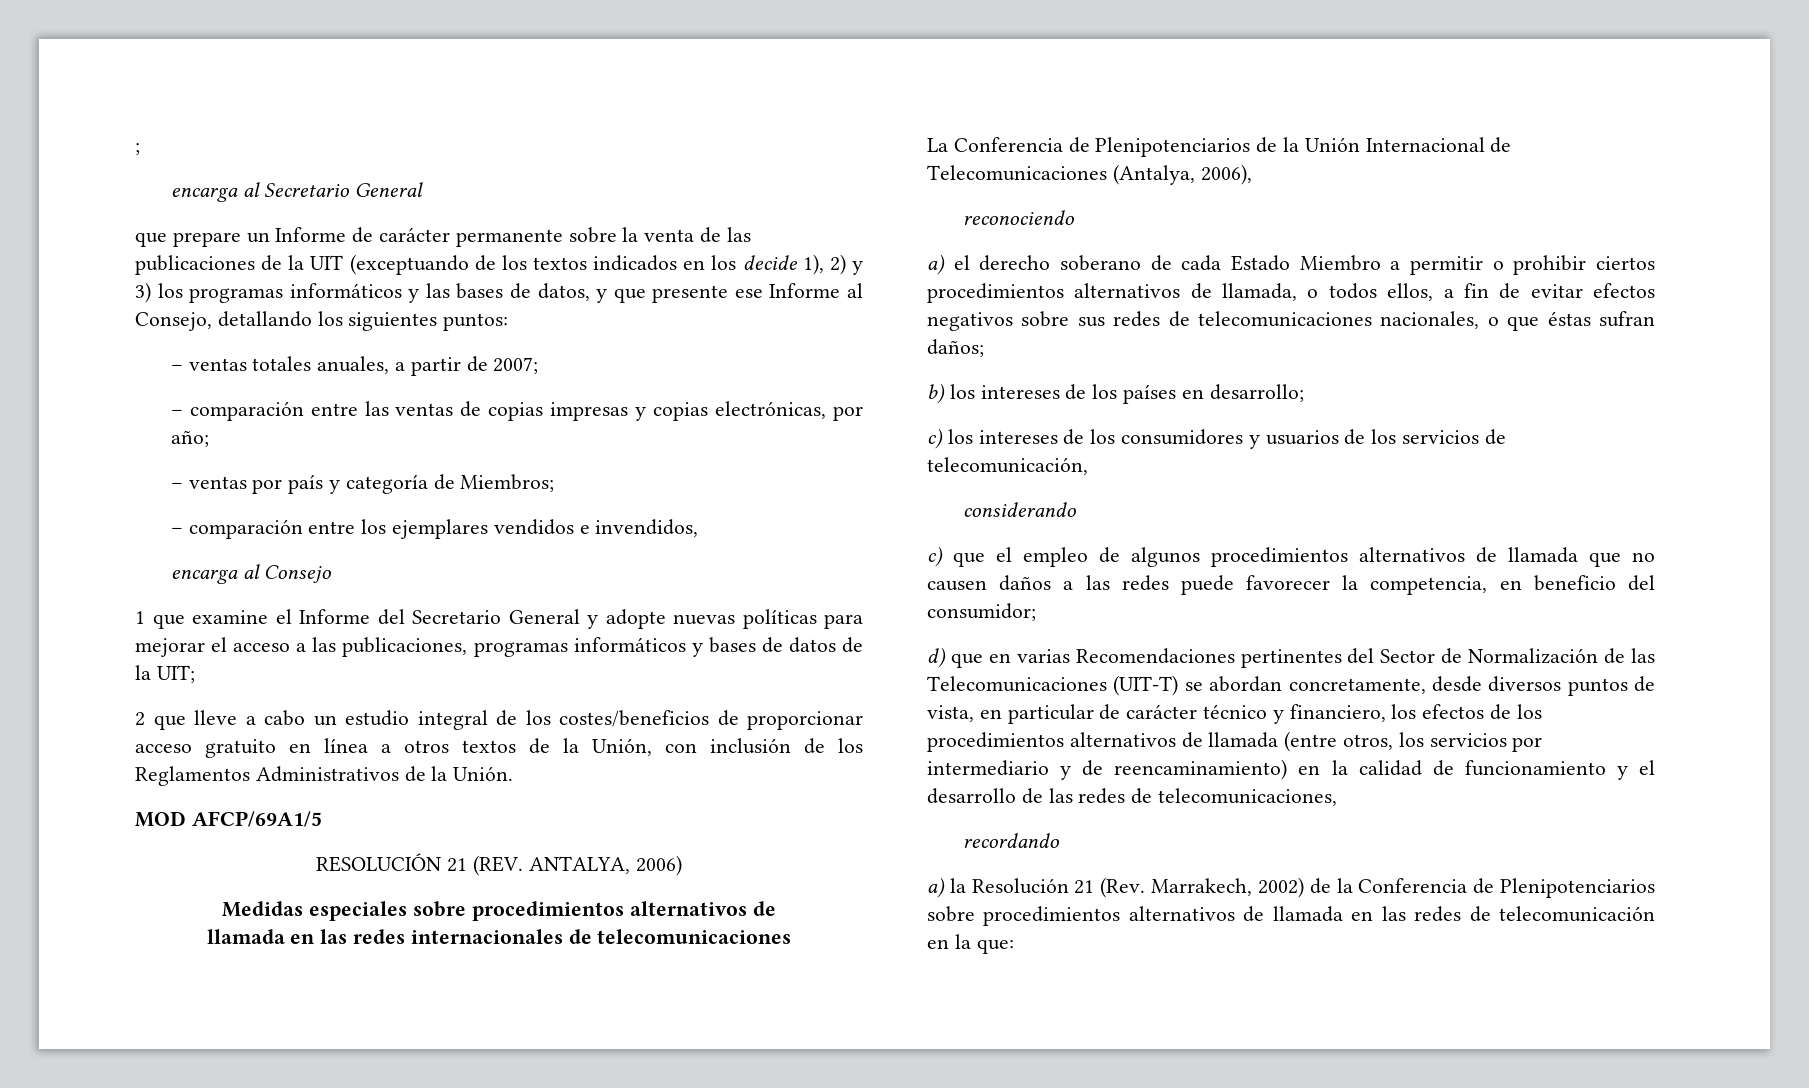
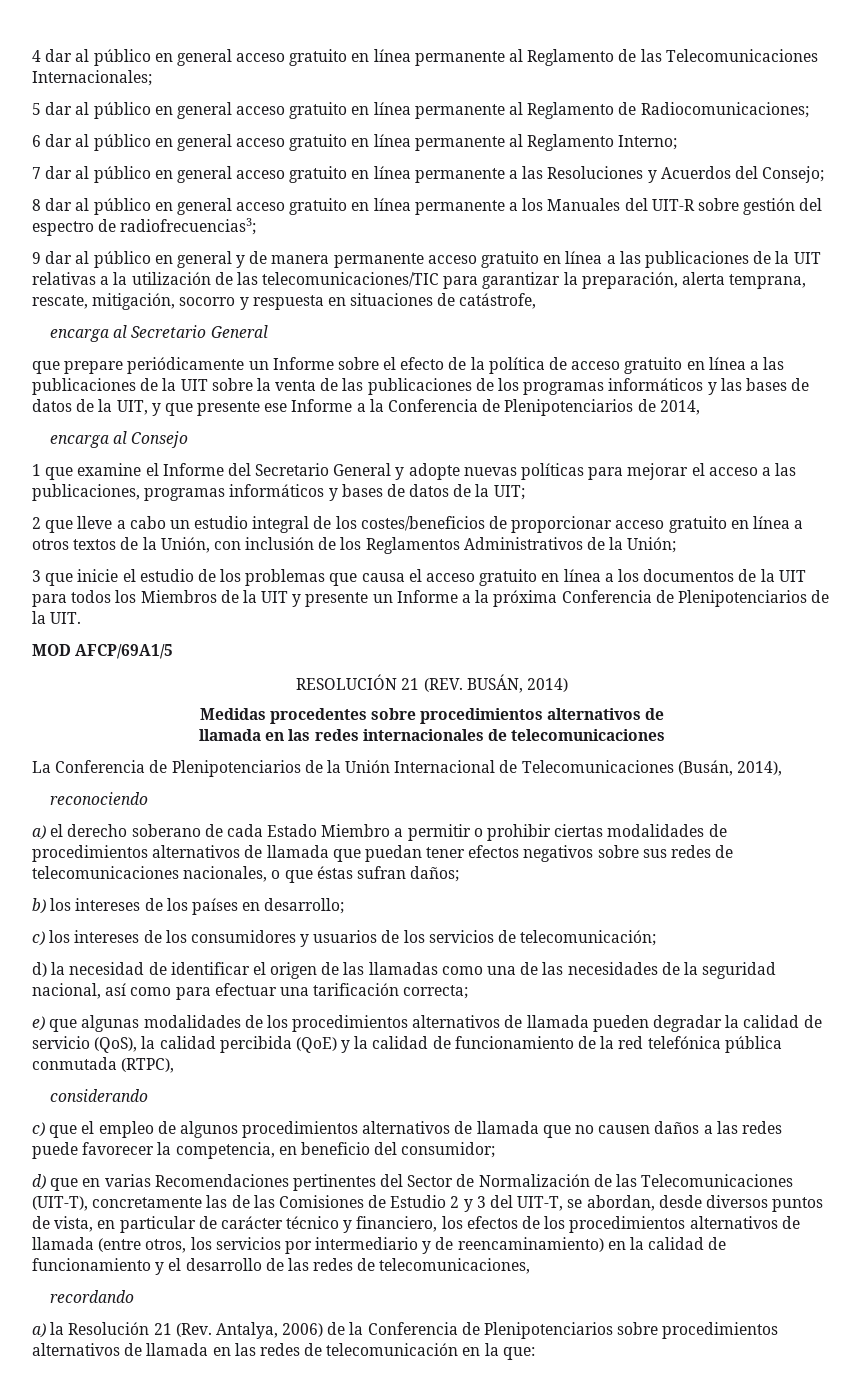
- ;
+ 4 dar al público en general acceso gratuito en línea permanente al Reglamento de las Telecomunicaciones Internacionales;
+ 5 dar al público en general acceso gratuito en línea permanente al Reglamento de Radiocomunicaciones;
+ 6 dar al público en general acceso gratuito en línea permanente al Reglamento Interno;
+ 7 dar al público en general acceso gratuito en línea permanente a las Resoluciones y Acuerdos del Consejo;
+ 8 dar al público en general acceso gratuito en línea permanente a los Manuales del UIT-R sobre gestión del espectro de radiofrecuencias3;
+ 9 dar al público en general y de manera permanente acceso gratuito en línea a las publicaciones de la UIT relativas a la utilización de las telecomunicaciones/TIC para garantizar la preparación, alerta temprana, rescate, mitigación, socorro y respuesta en situaciones de catástrofe,
- que prepare un Informe de carácter permanente sobre la venta de las publicaciones de la UIT (exceptuando de los textos indicados en los decide 1), 2) y 3) los programas informáticos y las bases de datos, y que presente ese Informe al Consejo, detallando los siguientes puntos:
- – ventas totales anuales, a partir de 2007;
- – comparación entre las ventas de copias impresas y copias electrónicas, por año;
- – ventas por país y categoría de Miembros;
- – comparación entre los ejemplares vendidos e invendidos,
+ que prepare periódicamente un Informe sobre el efecto de la política de acceso gratuito en línea a las publicaciones de la UIT sobre la venta de las publicaciones de los programas informáticos y las bases de datos de la UIT, y que presente ese Informe a la Conferencia de Plenipotenciarios de 2014,
- 2 que lleve a cabo un estudio integral de los costes/beneficios de proporcionar acceso gratuito en línea a otros textos de la Unión, con inclusión de los Reglamentos Administrativos de la Unión.
+ 2 que lleve a cabo un estudio integral de los costes/beneficios de proporcionar acceso gratuito en línea a otros textos de la Unión, con inclusión de los Reglamentos Administrativos de la Unión;
+ 3 que inicie el estudio de los problemas que causa el acceso gratuito en línea a los documentos de la UIT para todos los Miembros de la UIT y presente un Informe a la próxima Conferencia de Plenipotenciarios de la UIT.
- RESOLUCIÓN 21 (REV. ANTALYA, 2006)
+ RESOLUCIÓN 21 (REV. BUSÁN, 2014)
- Medidas especiales sobre procedimientos alternativos de
+ Medidas procedentes sobre procedimientos alternativos de
- La Conferencia de Plenipotenciarios de la Unión Internacional de Telecomunicaciones (Antalya, 2006),
+ La Conferencia de Plenipotenciarios de la Unión Internacional de Telecomunicaciones (Busán, 2014),
- a) el derecho soberano de cada Estado Miembro a permitir o prohibir ciertos procedimientos alternativos de llamada, o todos ellos, a fin de evitar efectos negativos sobre sus redes de telecomunicaciones nacionales, o que éstas sufran daños;
+ a) el derecho soberano de cada Estado Miembro a permitir o prohibir ciertas modalidades de procedimientos alternativos de llamada que puedan tener efectos negativos sobre sus redes de telecomunicaciones nacionales, o que éstas sufran daños;
- c) los intereses de los consumidores y usuarios de los servicios de telecomunicación,
+ c) los intereses de los consumidores y usuarios de los servicios de telecomunicación;
+ d) la necesidad de identificar el origen de las llamadas como una de las necesidades de la seguridad nacional, así como para efectuar una tarificación correcta;
+ e) que algunas modalidades de los procedimientos alternativos de llamada pueden degradar la calidad de servicio (QoS), la calidad percibida (QoE) y la calidad de funcionamiento de la red telefónica pública conmutada (RTPC),
- d) que en varias Recomendaciones pertinentes del Sector de Normalización de las Telecomunicaciones (UIT-T) se abordan concretamente, desde diversos puntos de vista, en particular de carácter técnico y financiero, los efectos de los procedimientos alternativos de llamada (entre otros, los servicios por intermediario y de reencaminamiento) en la calidad de funcionamiento y el desarrollo de las redes de telecomunicaciones,
+ d) que en varias Recomendaciones pertinentes del Sector de Normalización de las Telecomunicaciones (UIT-T), concretamente las de las Comisiones de Estudio 2 y 3 del UIT-T, se abordan, desde diversos puntos de vista, en particular de carácter técnico y financiero, los efectos de los procedimientos alternativos de llamada (entre otros, los servicios por intermediario y de reencaminamiento) en la calidad de funcionamiento y el desarrollo de las redes de telecomunicaciones,
- a) la Resolución 21 (Rev. Marrakech, 2002) de la Conferencia de Plenipotenciarios sobre procedimientos alternativos de llamada en las redes de telecomunicación en la que:
+ a) la Resolución 21 (Rev. Antalya, 2006) de la Conferencia de Plenipotenciarios sobre procedimientos alternativos de llamada en las redes de telecomunicación en la que:

